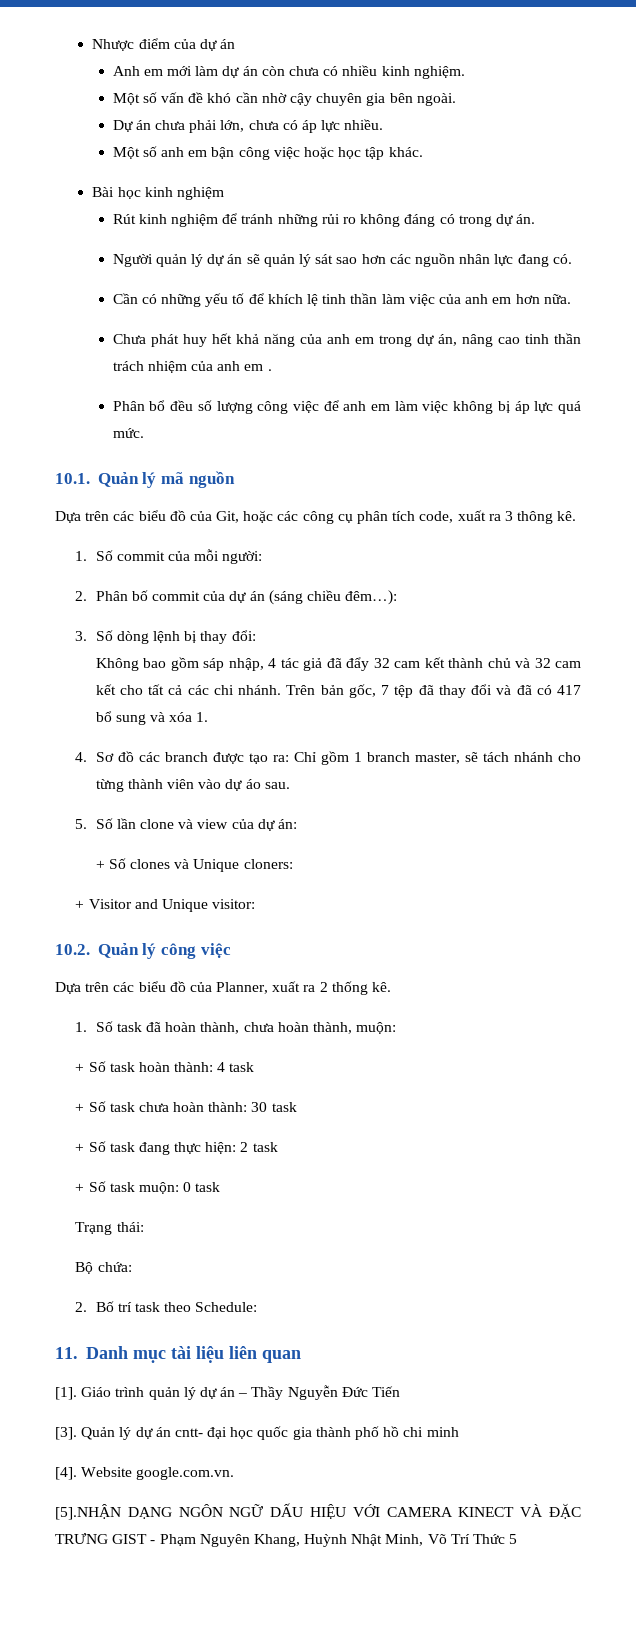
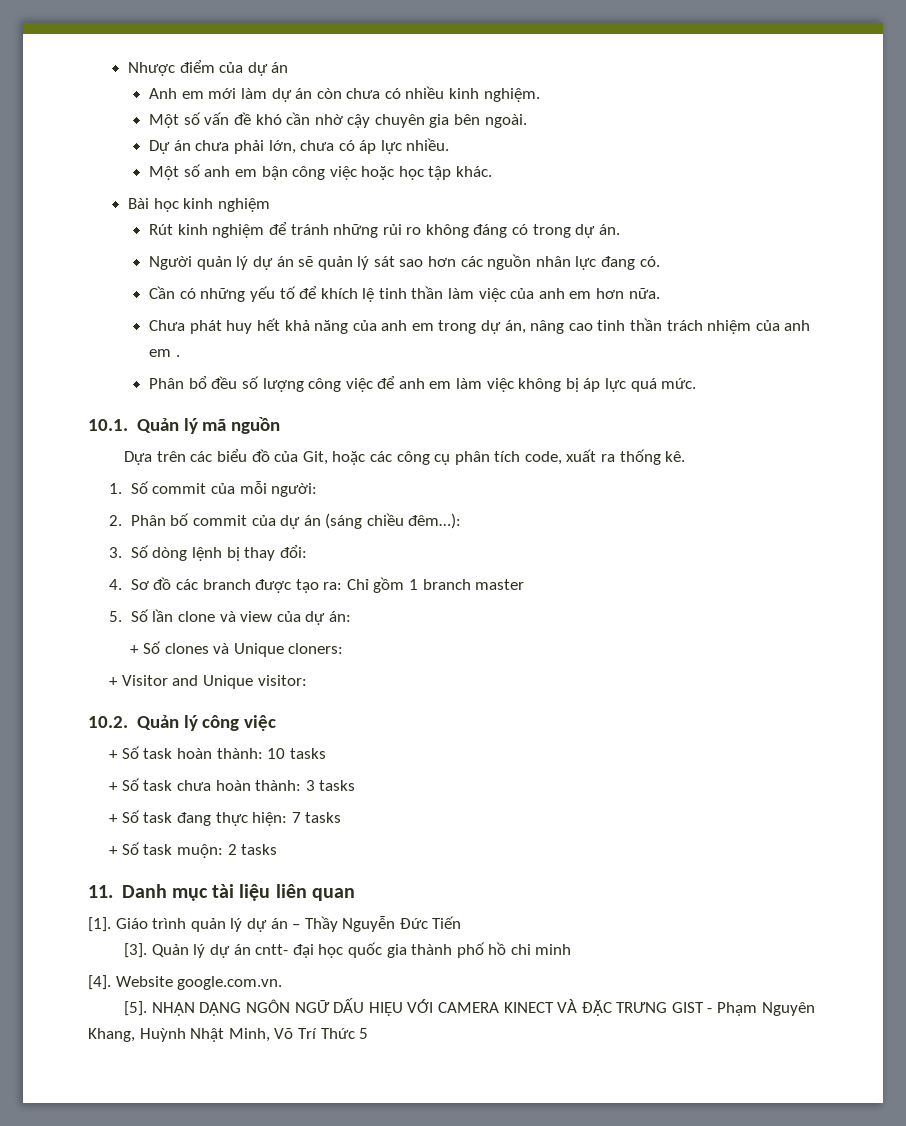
- Dựa trên các biểu đồ của Git, hoặc các công cụ phân tích code, xuất ra 3 thông kê.
+ Dựa trên các biểu đồ của Git, hoặc các công cụ phân tích code, xuất ra thống kê.
- Không bao gồm sáp nhập, 4 tác giả đã đẩy 32 cam kết thành chủ và 32 cam kết cho tất cả các chi nhánh. Trên bản gốc, 7 tệp đã thay đổi và đã có 417 bổ sung và xóa 1.
- 4. Sơ đồ các branch được tạo ra: Chỉ gồm 1 branch master, sẽ tách nhánh cho từng thành viên vào dự áo sau.
+ 4. Sơ đồ các branch được tạo ra: Chỉ gồm 1 branch master
- Dựa trên các biểu đồ của Planner, xuất ra 2 thống kê.
- 1. Số task đã hoàn thành, chưa hoàn thành, muộn:
- + Số task hoàn thành: 4 task
+ + Số task hoàn thành: 10 tasks
- + Số task chưa hoàn thành: 30 task
+ + Số task chưa hoàn thành: 3 tasks
- + Số task đang thực hiện: 2 task
+ + Số task đang thực hiện: 7 tasks
- + Số task muộn: 0 task
- Trạng thái:
- Bộ chứa:
- 2. Bố trí task theo Schedule:
+ + Số task muộn: 2 tasks
- [5].NHẬN DẠNG NGÔN NGỮ DẤU HIỆU VỚI CAMERA KINECT VÀ ĐẶC TRƯNG GIST - Phạm Nguyên Khang, Huỳnh Nhật Minh, Võ Trí Thức 5
+ [5]. NHẬN DẠNG NGÔN NGỮ DẤU HIỆU VỚI CAMERA KINECT VÀ ĐẶC TRƯNG GIST - Phạm Nguyên Khang, Huỳnh Nhật Minh, Võ Trí Thức 5

